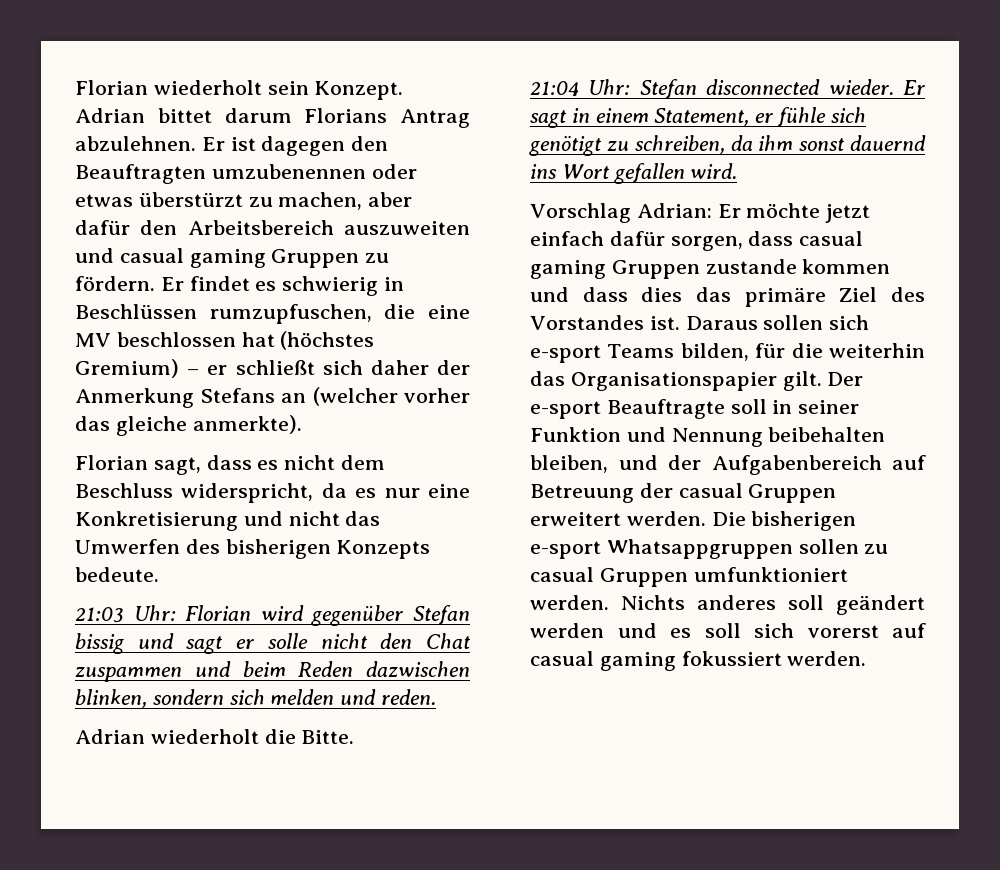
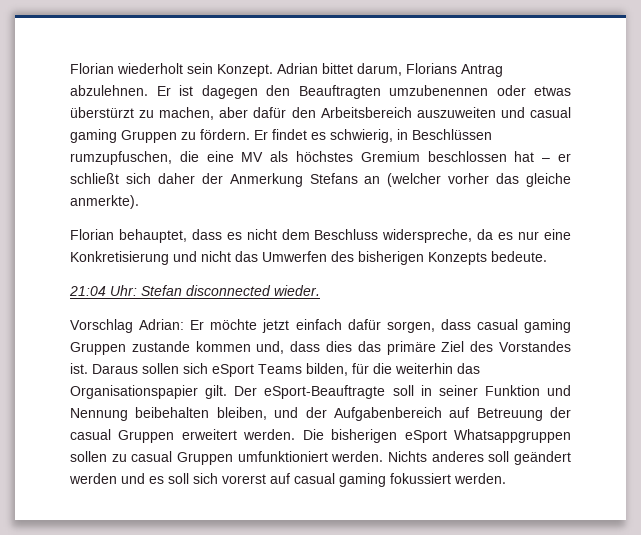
- Adrian bittet darum Florians Antrag abzulehnen.
+ Adrian bittet darum, Florians Antrag abzulehnen.
- Er findet es schwierig in Beschlüssen rumzupfuschen, die eine MV beschlossen hat (höchstes Gremium) – er schließt sich daher der Anmerkung Stefans an (welcher vorher das gleiche anmerkte).
+ Er findet es schwierig, in Beschlüssen rumzupfuschen, die eine MV als höchstes Gremium beschlossen hat – er schließt sich daher der Anmerkung Stefans an (welcher vorher das gleiche anmerkte).
- Florian sagt, dass es nicht dem Beschluss widerspricht, da es nur eine Konkretisierung und nicht das Umwerfen des bisherigen Konzepts bedeute.
+ Florian behauptet, dass es nicht dem Beschluss widerspreche, da es nur eine Konkretisierung und nicht das Umwerfen des bisherigen Konzepts bedeute.
- 21:03 Uhr: Florian wird gegenüber Stefan bissig und sagt er solle nicht den Chat zuspammen und beim Reden dazwischen blinken, sondern sich melden und reden.
- Adrian wiederholt die Bitte.
- Er sagt in einem Statement, er fühle sich genötigt zu schreiben, da ihm sonst dauernd ins Wort gefallen wird.
- Vorschlag Adrian: Er möchte jetzt einfach dafür sorgen, dass casual gaming Gruppen zustande kommen und dass dies das primäre Ziel des Vorstandes ist.
+ Vorschlag Adrian: Er möchte jetzt einfach dafür sorgen, dass casual gaming Gruppen zustande kommen und, dass dies das primäre Ziel des Vorstandes ist.
- Daraus sollen sich e-sport Teams bilden, für die weiterhin das Organisationspapier gilt.
+ Daraus sollen sich eSport Teams bilden, für die weiterhin das Organisationspapier gilt.
- Der e-sport Beauftragte soll in seiner Funktion und Nennung beibehalten bleiben, und der Aufgabenbereich auf Betreuung der casual Gruppen erweitert werden.
+ Der eSport-Beauftragte soll in seiner Funktion und Nennung beibehalten bleiben, und der Aufgabenbereich auf Betreuung der casual Gruppen erweitert werden.
- Die bisherigen e-sport Whatsappgruppen sollen zu casual Gruppen umfunktioniert werden.
+ Die bisherigen eSport Whatsappgruppen sollen zu casual Gruppen umfunktioniert werden.

